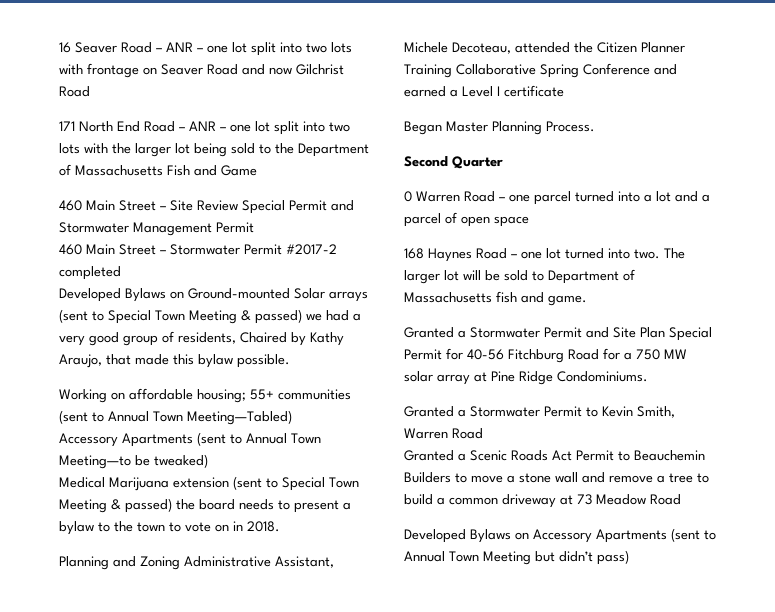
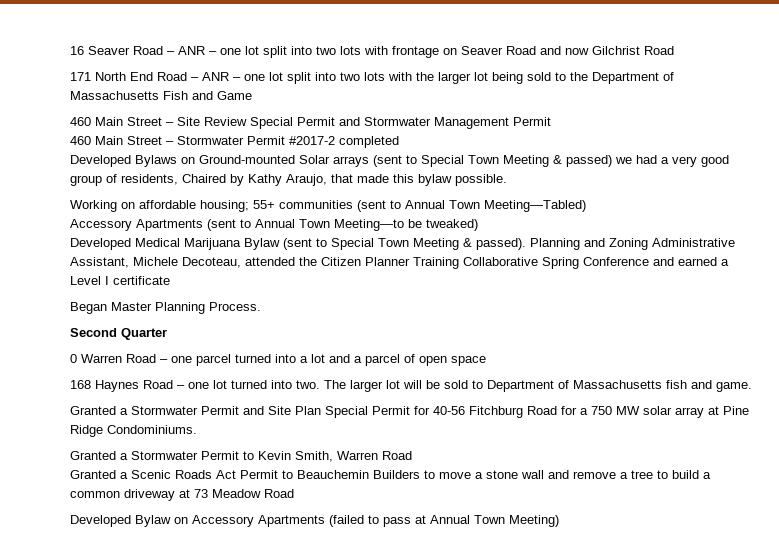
- Medical Marijuana extension (sent to Special Town Meeting & passed) the board needs to present a bylaw to the town to vote on in 2018.
- Planning and Zoning Administrative Assistant, Michele Decoteau, attended the Citizen Planner Training Collaborative Spring Conference and earned a Level I certificate
+ Developed Medical Marijuana Bylaw (sent to Special Town Meeting & passed). Planning and Zoning Administrative Assistant, Michele Decoteau, attended the Citizen Planner Training Collaborative Spring Conference and earned a Level I certificate
- Developed Bylaws on Accessory Apartments (sent to Annual Town Meeting but didn’t pass)
+ Developed Bylaw on Accessory Apartments (failed to pass at Annual Town Meeting)

